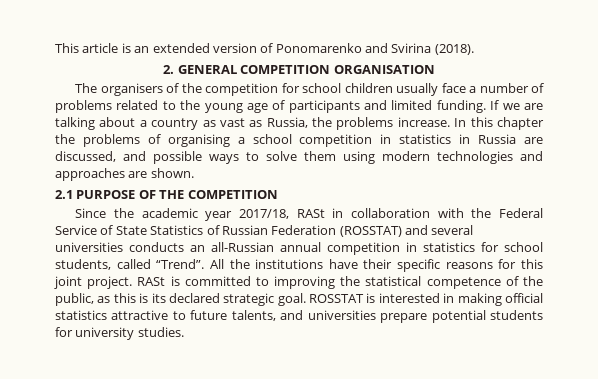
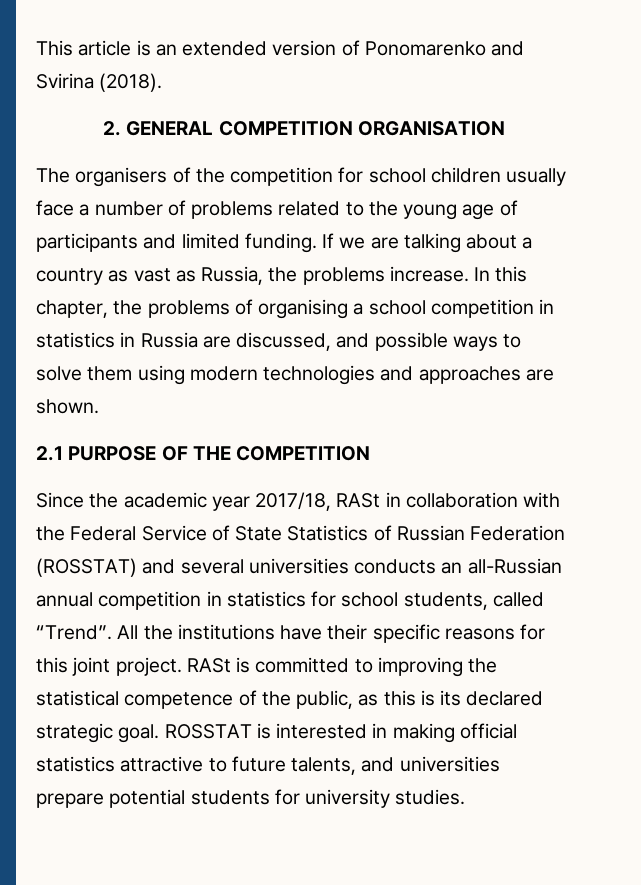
- In this chapter the problems of organising a school competition in statistics in Russia are discussed, and possible ways to solve them using modern technologies and approaches are shown.
+ In this chapter, the problems of organising a school competition in statistics in Russia are discussed, and possible ways to solve them using modern technologies and approaches are shown.

